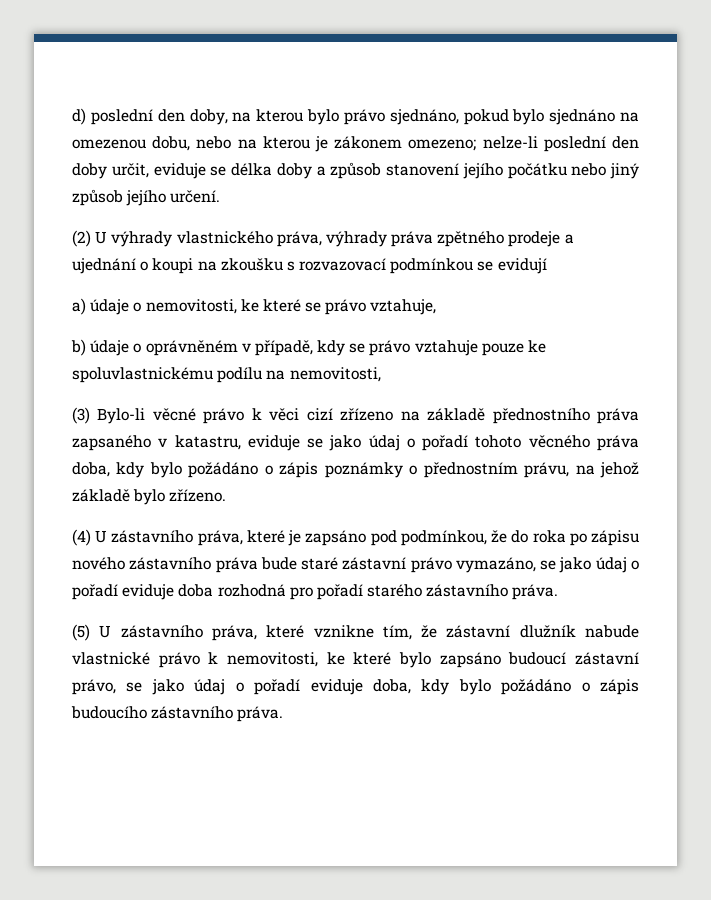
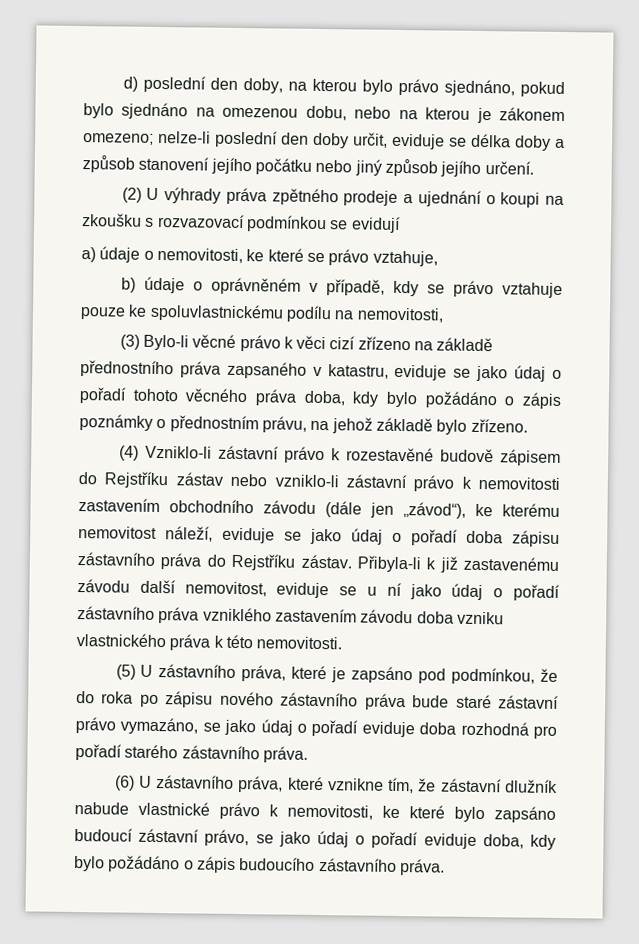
- (2) U výhrady vlastnického práva, výhrady práva zpětného prodeje a ujednání o koupi na zkoušku s rozvazovací podmínkou se evidují
+ (2) U výhrady práva zpětného prodeje a ujednání o koupi na zkoušku s rozvazovací podmínkou se evidují
- (4) U zástavního práva, které je zapsáno pod podmínkou, že do roka po zápisu nového zástavního práva bude staré zástavní právo vymazáno, se jako údaj o pořadí eviduje doba rozhodná pro pořadí starého zástavního práva.
+ (4) Vzniklo-li zástavní právo k rozestavěné budově zápisem do Rejstříku zástav nebo vzniklo-li zástavní právo k nemovitosti zastavením obchodního závodu (dále jen „závod“), ke kterému nemovitost náleží, eviduje se jako údaj o pořadí doba zápisu zástavního práva do Rejstříku zástav. Přibyla-li k již zastavenému závodu další nemovitost, eviduje se u ní jako údaj o pořadí zástavního práva vzniklého zastavením závodu doba vzniku vlastnického práva k této nemovitosti.
+ (5) U zástavního práva, které je zapsáno pod podmínkou, že do roka po zápisu nového zástavního práva bude staré zástavní právo vymazáno, se jako údaj o pořadí eviduje doba rozhodná pro pořadí starého zástavního práva.
- (5) U zástavního práva, které vznikne tím, že zástavní dlužník nabude vlastnické právo k nemovitosti, ke které bylo zapsáno budoucí zástavní právo, se jako údaj o pořadí eviduje doba, kdy bylo požádáno o zápis budoucího zástavního práva.
+ (6) U zástavního práva, které vznikne tím, že zástavní dlužník nabude vlastnické právo k nemovitosti, ke které bylo zapsáno budoucí zástavní právo, se jako údaj o pořadí eviduje doba, kdy bylo požádáno o zápis budoucího zástavního práva.

